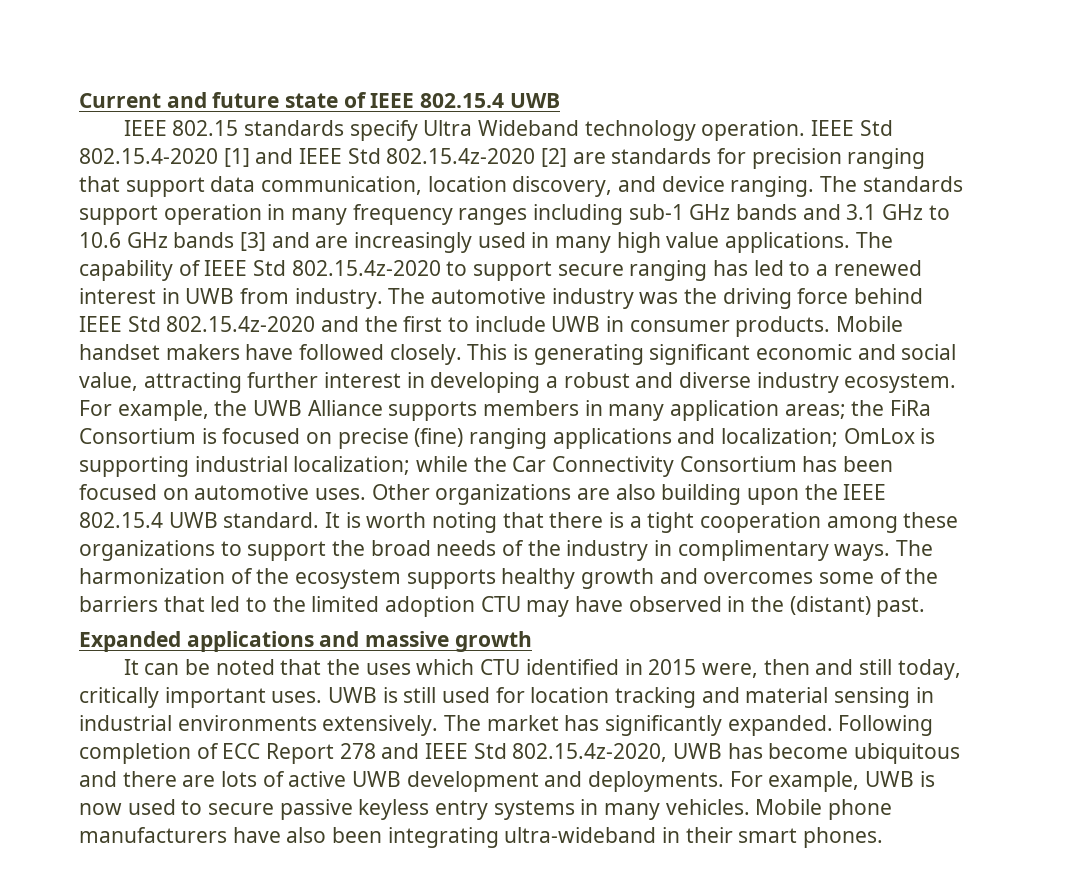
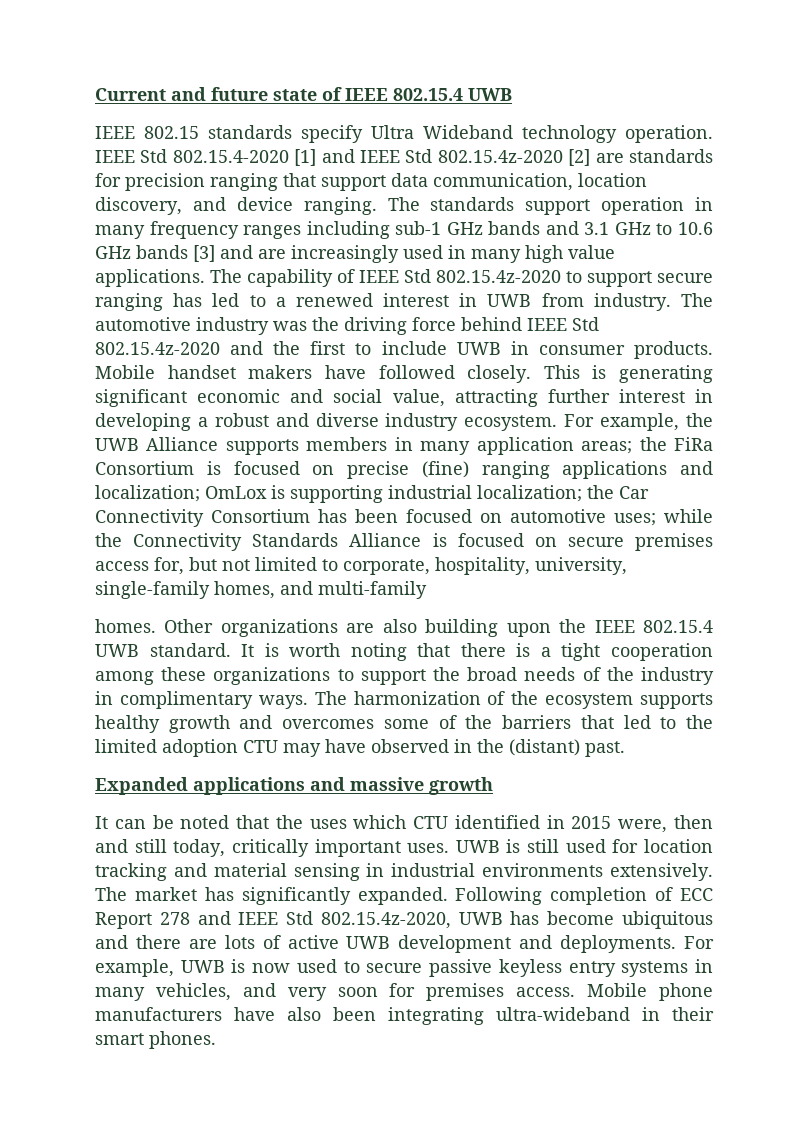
- For example, the UWB Alliance supports members in many application areas; the FiRa Consortium is focused on precise (fine) ranging applications and localization; OmLox is supporting industrial localization; while the Car Connectivity Consortium has been focused on automotive uses.
+ For example, the UWB Alliance supports members in many application areas; the FiRa Consortium is focused on precise (fine) ranging applications and localization; OmLox is supporting industrial localization; the Car Connectivity Consortium has been focused on automotive uses; while the Connectivity Standards Alliance is focused on secure premises access for, but not limited to corporate, hospitality, university, single-family homes, and multi-family
+ homes.
- For example, UWB is now used to secure passive keyless entry systems in many vehicles.
+ For example, UWB is now used to secure passive keyless entry systems in many vehicles, and very soon for premises access.

